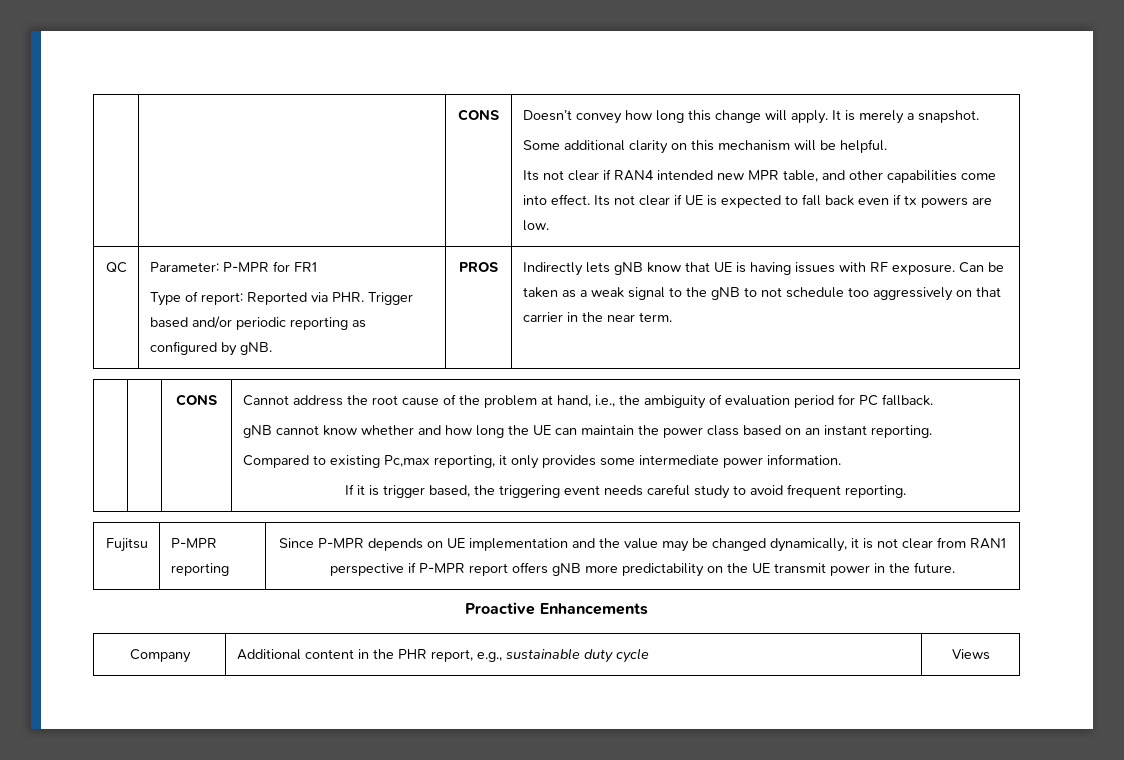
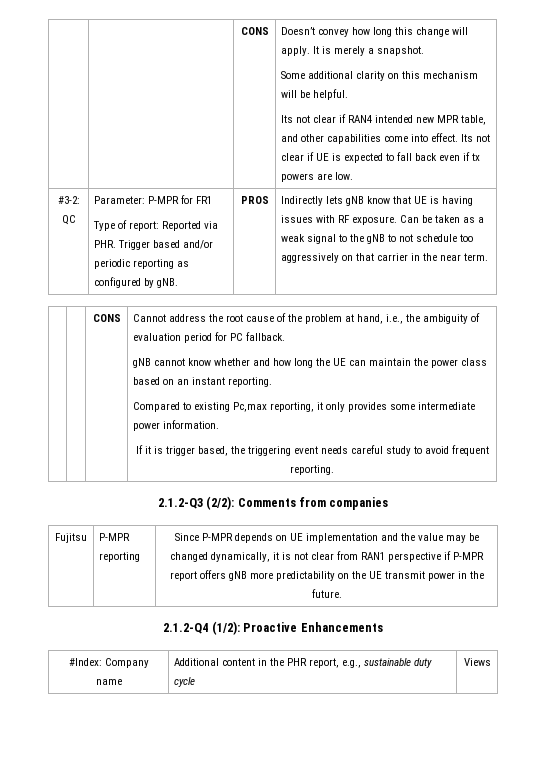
- QC
+ #3-2: QC
+ 2.1.2-Q3 (2/2): Comments from companies
- Proactive Enhancements
+ 2.1.2-Q4 (1/2): Proactive Enhancements
- Company | Additional content in the PHR report, e.g., sustainable duty cycle | Views
+ #Index: Company name | Additional content in the PHR report, e.g., sustainable duty cycle | Views

